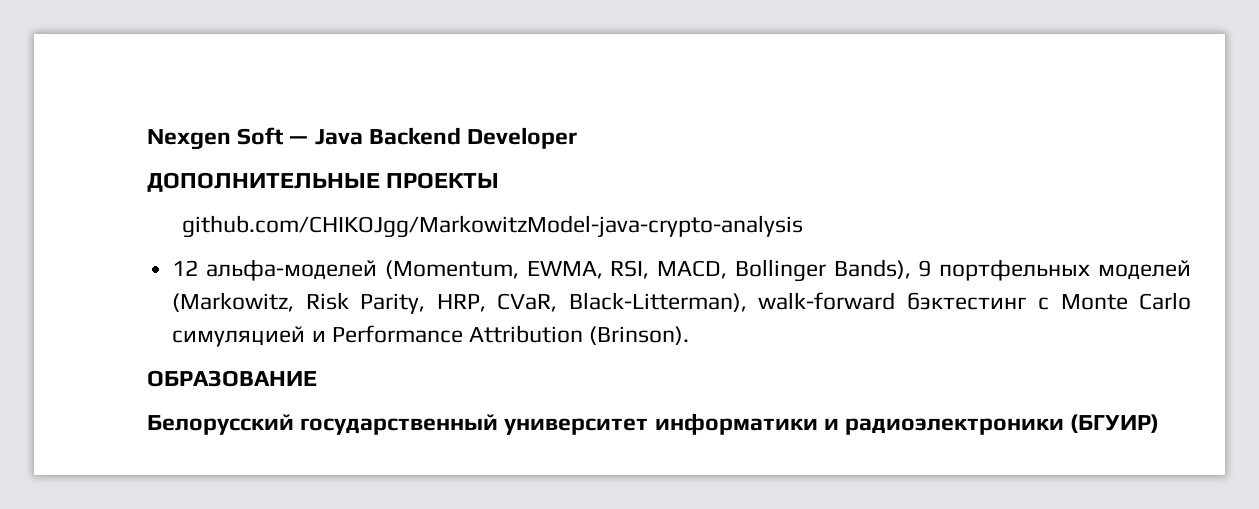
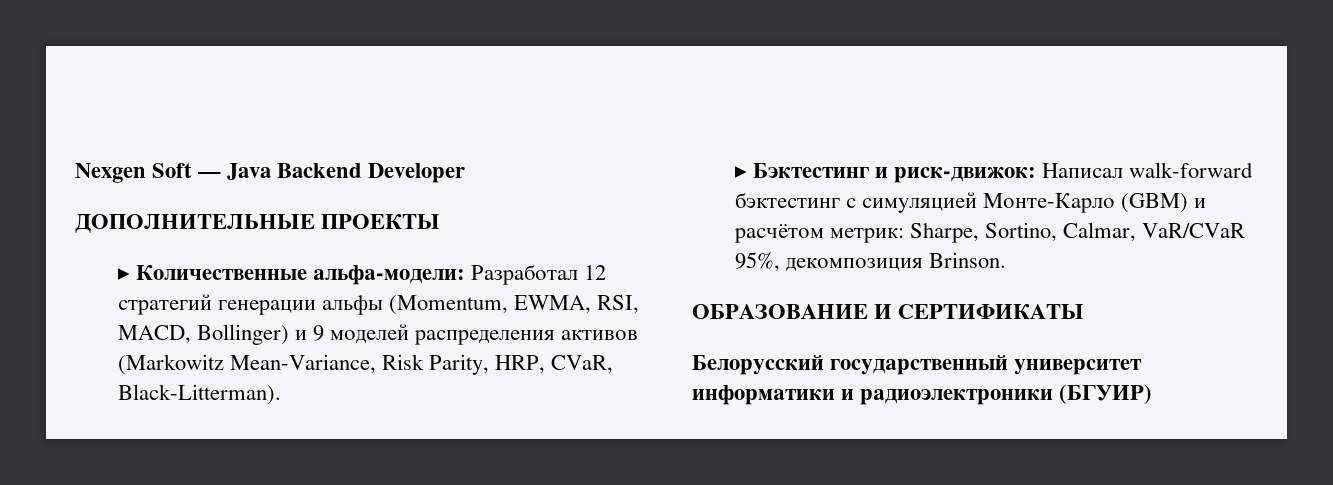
- github.com/CHIKOJgg/MarkowitzModel-java-crypto-analysis
- 12 альфа-моделей (Momentum, EWMA, RSI, MACD, Bollinger Bands), 9 портфельных моделей (Markowitz, Risk Parity, HRP, CVaR, Black-Litterman), walk-forward бэктестинг с Monte Carlo симуляцией и Performance Attribution (Brinson).
+ ▸ Количественные альфа-модели: Разработал 12 стратегий генерации альфы (Momentum, EWMA, RSI, MACD, Bollinger) и 9 моделей распределения активов (Markowitz Mean-Variance, Risk Parity, HRP, CVaR, Black-Litterman).
+ ▸ Бэктестинг и риск-движок: Написал walk-forward бэктестинг с симуляцией Монте-Карло (GBM) и расчётом метрик: Sharpe, Sortino, Calmar, VaR/CVaR 95%, декомпозиция Brinson.
- ОБРАЗОВАНИЕ
+ ОБРАЗОВАНИЕ И СЕРТИФИКАТЫ

